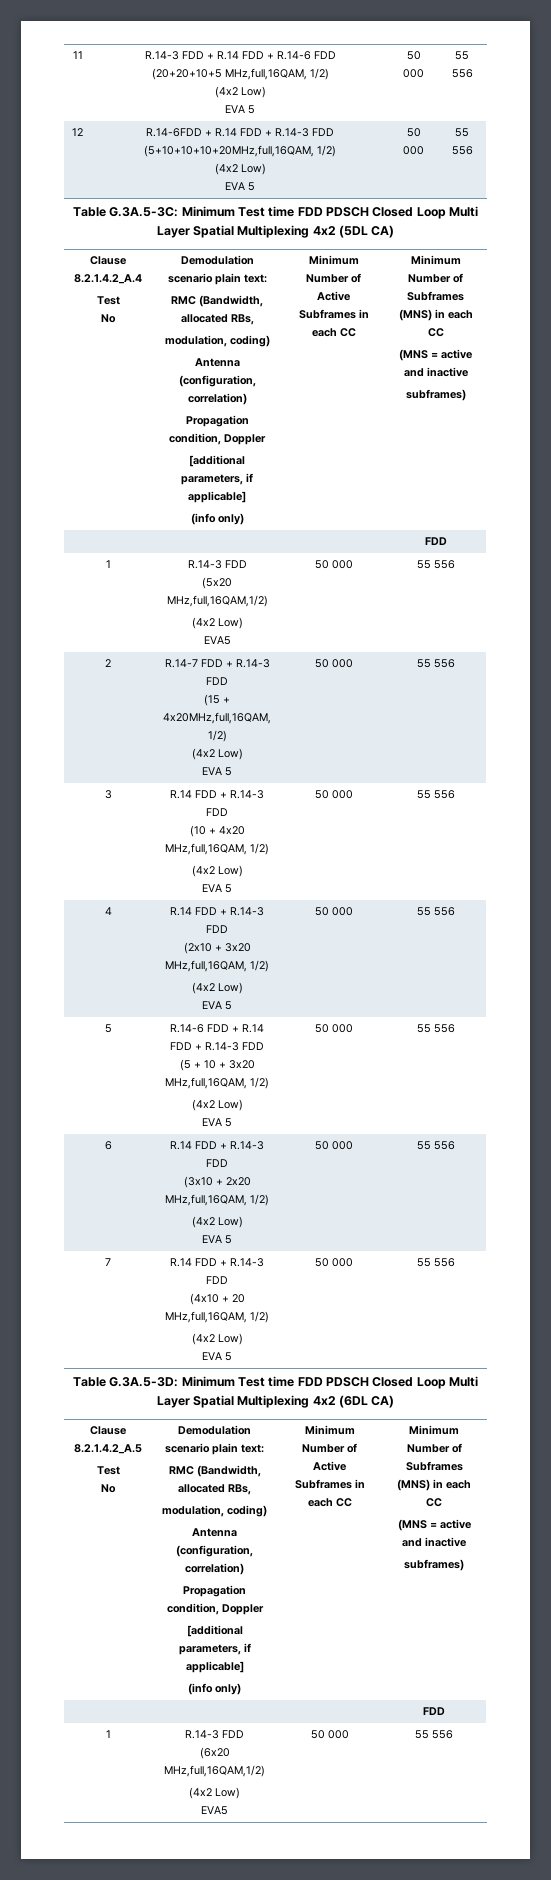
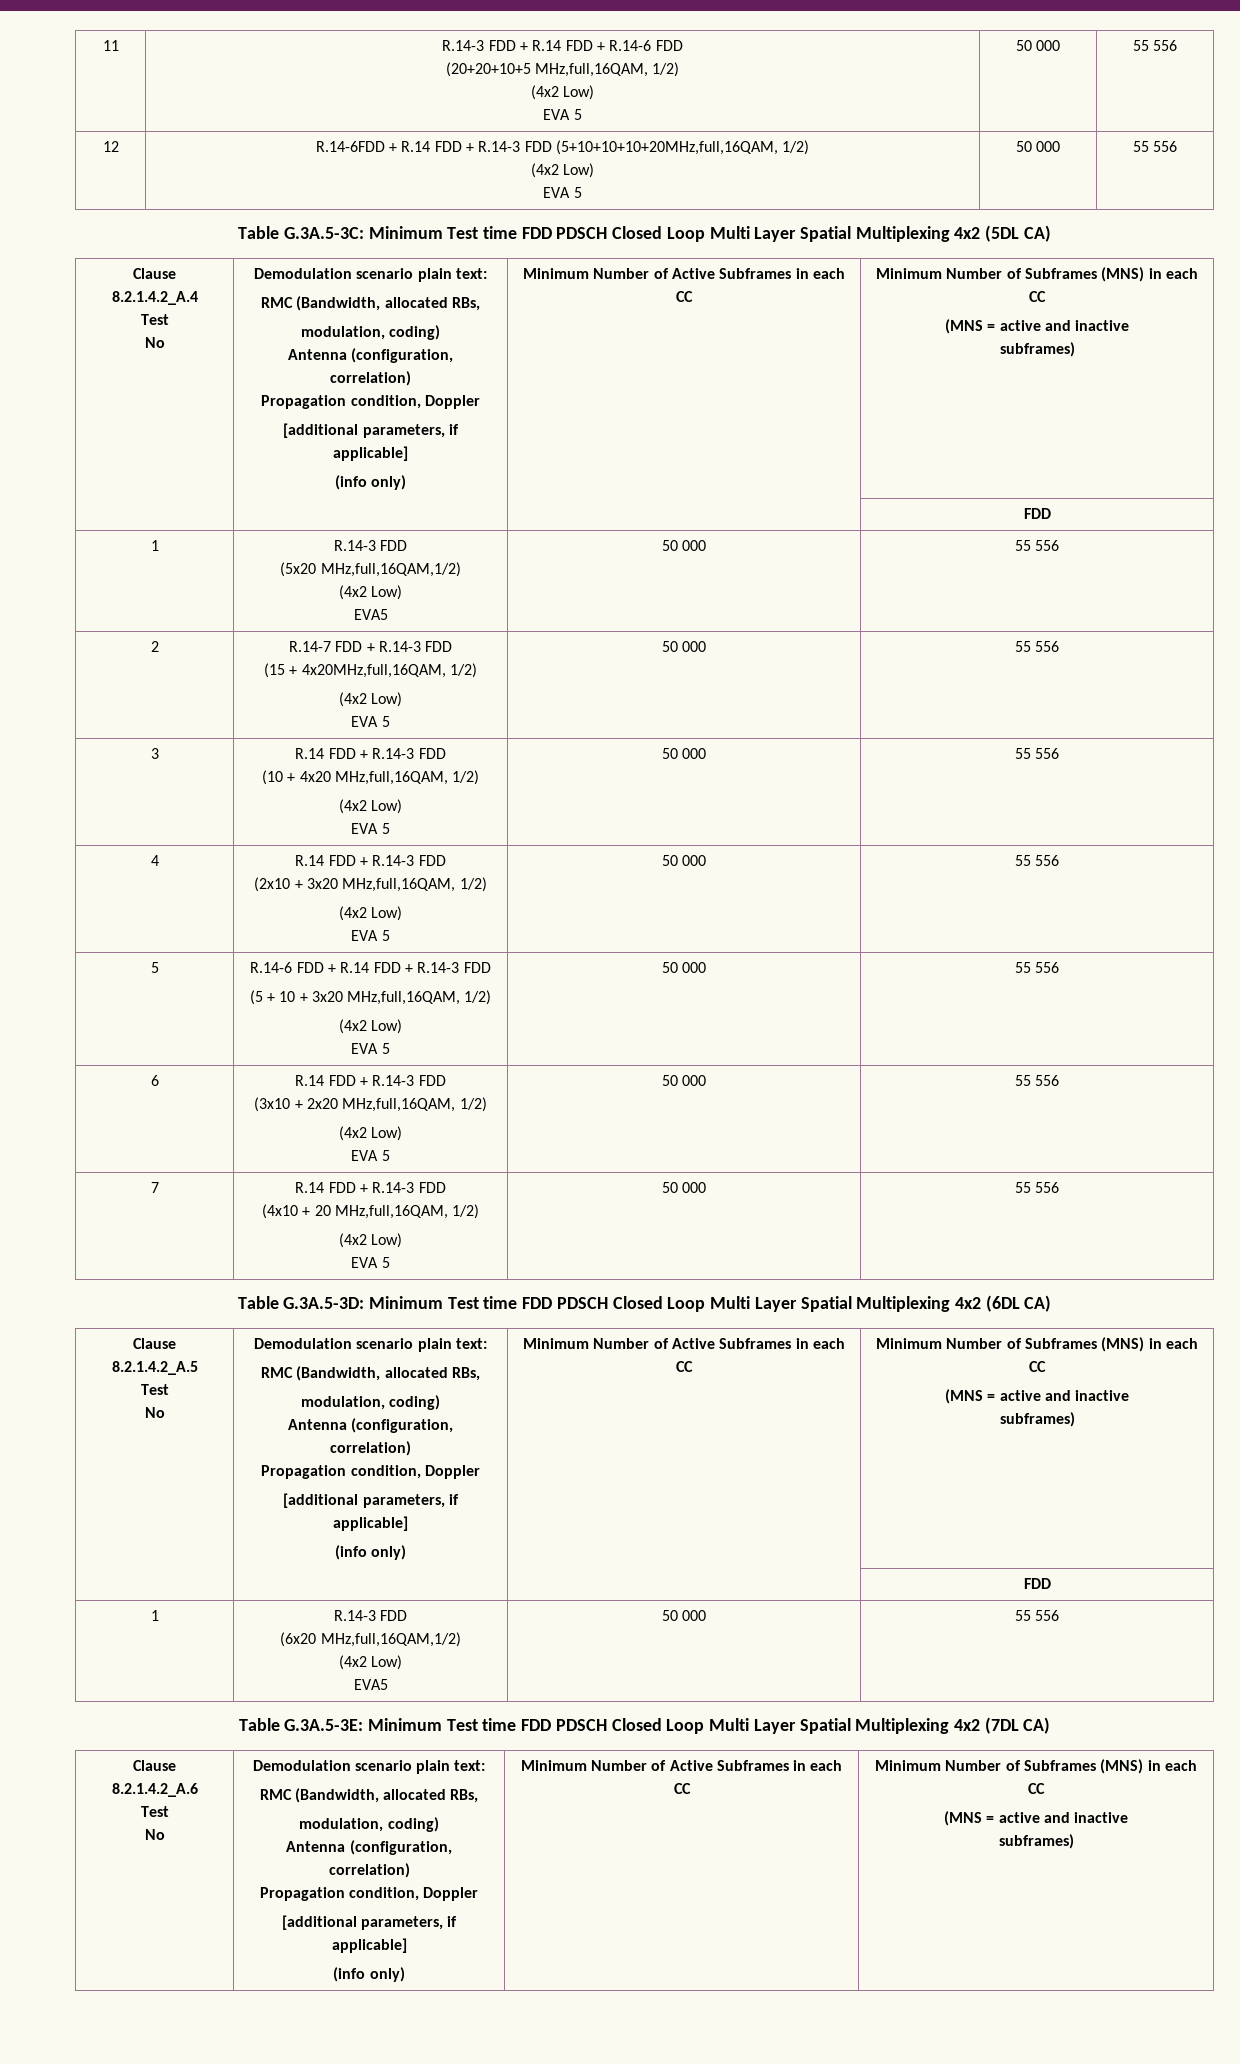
+ Table G.3A.5-3E: Minimum Test time FDD PDSCH Closed Loop Multi Layer Spatial Multiplexing 4x2 (7DL CA)
+ Clause 8.2.1.4.2_A.6
+ Test
+ No | Demodulation scenario plain text:
+ RMC (Bandwidth, allocated RBs,
+ modulation, coding)
+ Antenna (configuration, correlation)
+ Propagation condition, Doppler
+ [additional parameters, if applicable]
+ (info only) | Minimum Number of Active Subframes in each CC | Minimum Number of Subframes (MNS) in each CC
+ (MNS = active and inactive
+ subframes)

